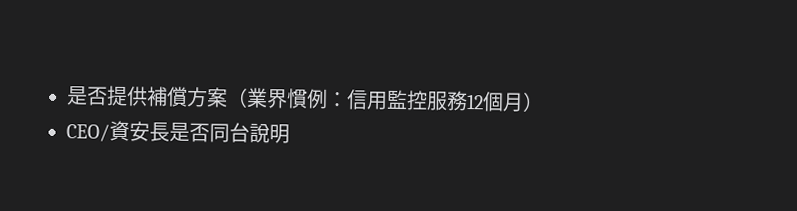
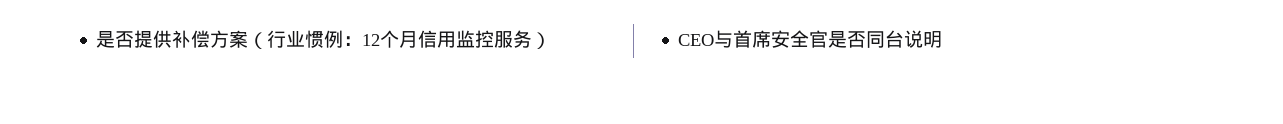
- 是否提供補償方案（業界慣例：信用監控服務12個月）
- CEO/資安長是否同台說明
+ 是否提供补偿方案（行业惯例：12个月信用监控服务）
+ CEO与首席安全官是否同台说明

